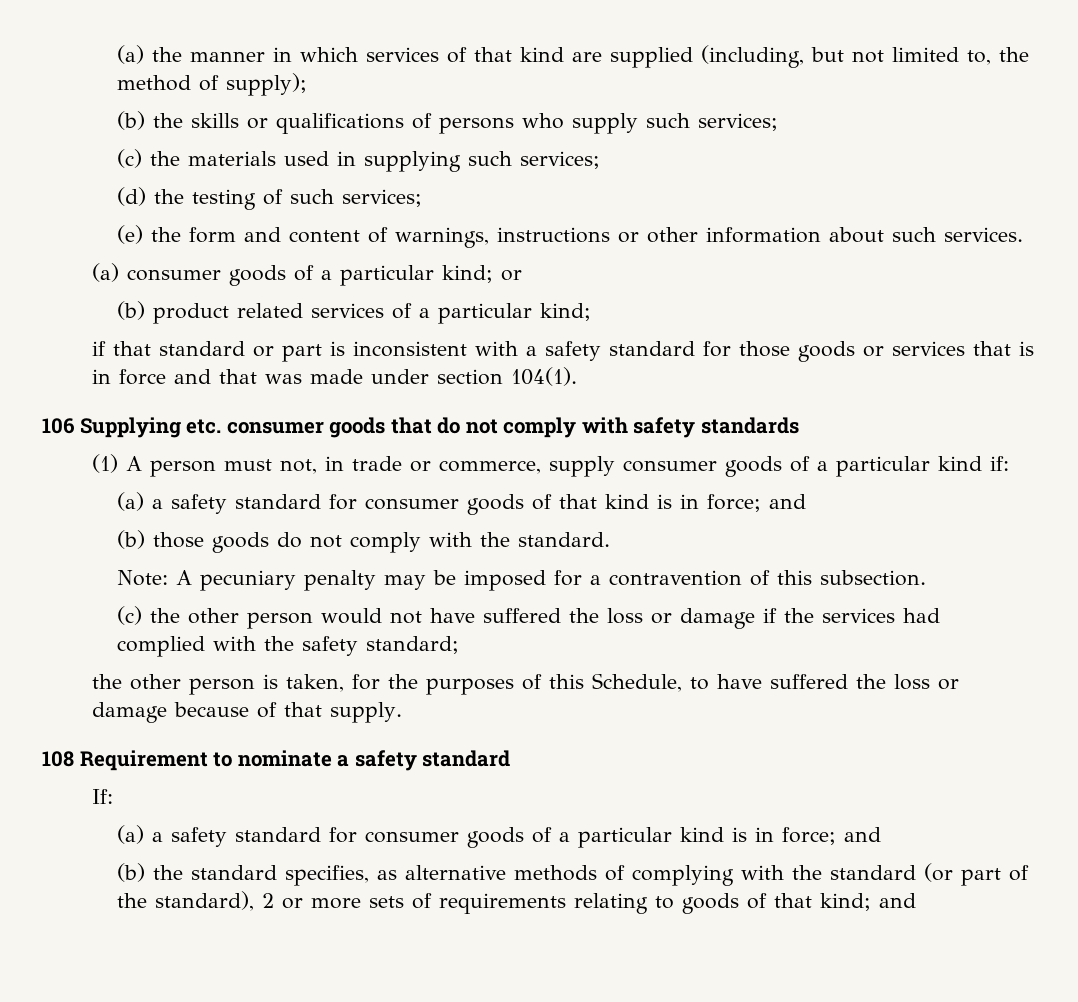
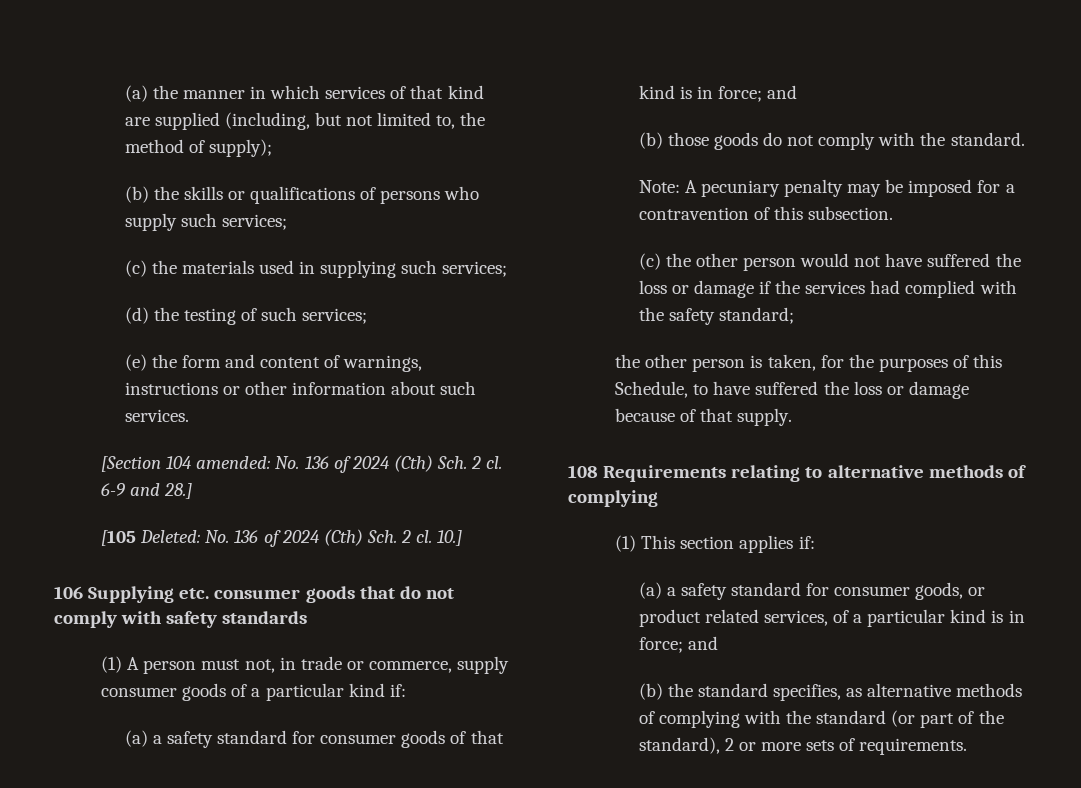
- (a) consumer goods of a particular kind; or
- (b) product related services of a particular kind;
- if that standard or part is inconsistent with a safety standard for those goods or services that is in force and that was made under section 104(1).
+ [Section 104 amended: No. 136 of 2024 (Cth) Sch. 2 cl. 6-9 and 28.]
+ [105 Deleted: No. 136 of 2024 (Cth) Sch. 2 cl. 10.]
- 108 Requirement to nominate a safety standard
- If:
- (a) a safety standard for consumer goods of a particular kind is in force; and
+ 108 Requirements relating to alternative methods of complying
+ (1) This section applies if:
+ (a) a safety standard for consumer goods, or product related services, of a particular kind is in force; and
- (b) the standard specifies, as alternative methods of complying with the standard (or part of the standard), 2 or more sets of requirements relating to goods of that kind; and
+ (b) the standard specifies, as alternative methods of complying with the standard (or part of the standard), 2 or more sets of requirements.

